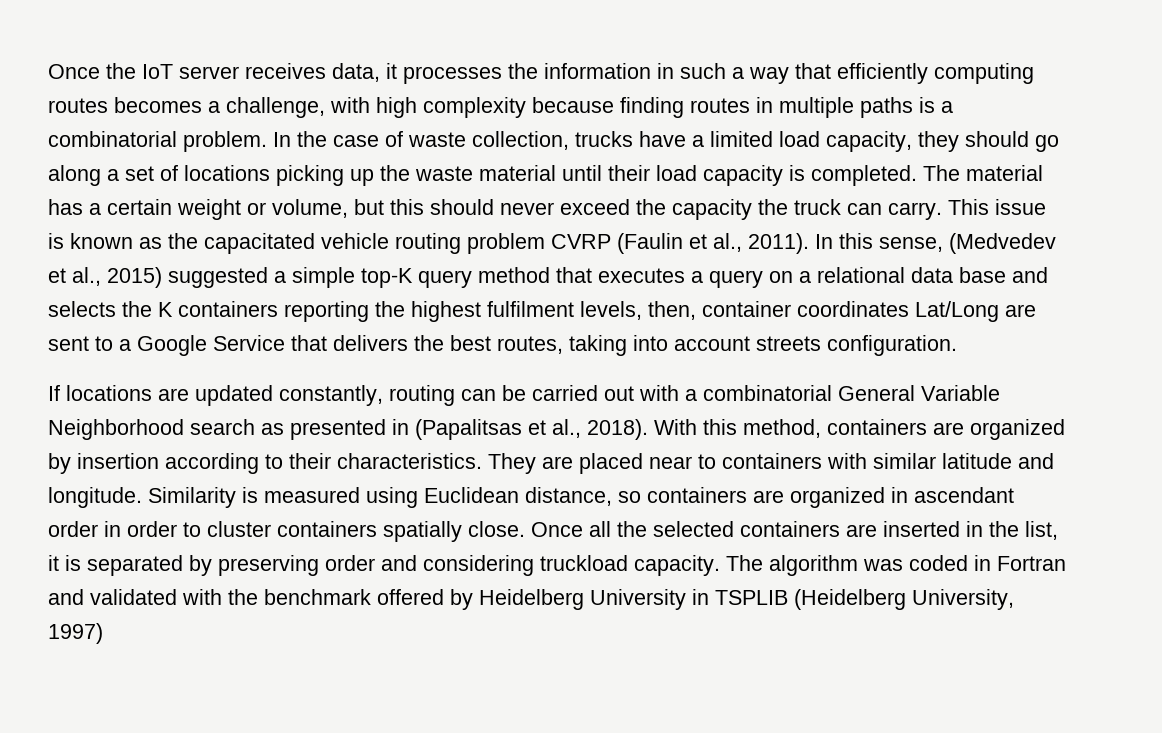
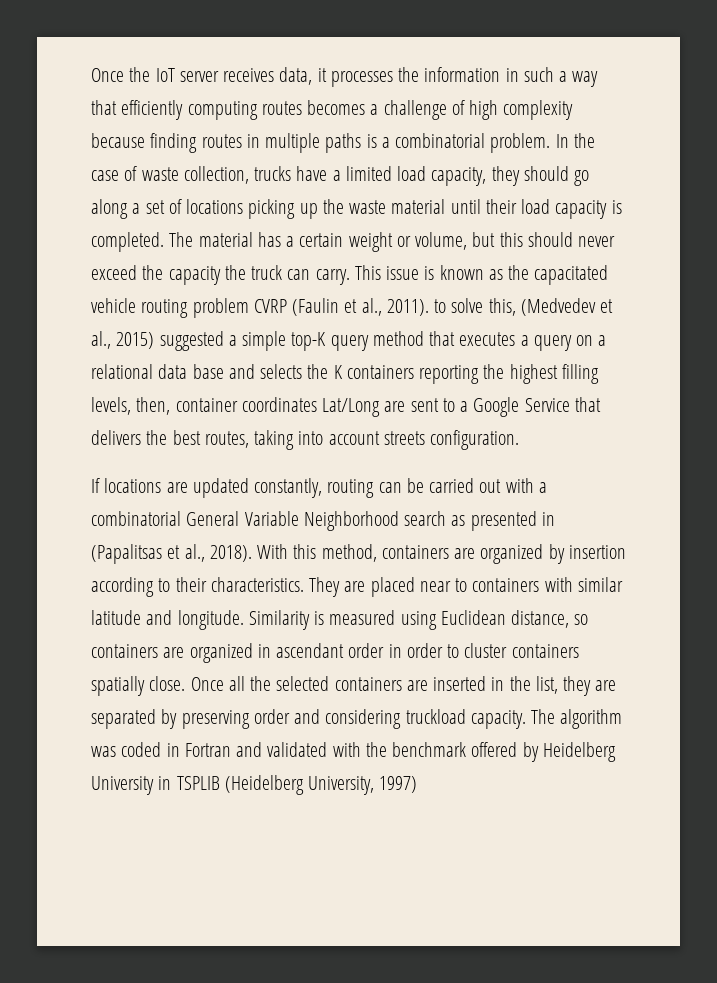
- Once the IoT server receives data, it processes the information in such a way that efficiently computing routes becomes a challenge, with high complexity because finding routes in multiple paths is a combinatorial problem.
+ Once the IoT server receives data, it processes the information in such a way that efficiently computing routes becomes a challenge of high complexity because finding routes in multiple paths is a combinatorial problem.
- This issue is known as the capacitated vehicle routing problem CVRP (Faulin et al., 2011). In this sense, (Medvedev et al., 2015) suggested a simple top-K query method that executes a query on a relational data base and selects the K containers reporting the highest fulfilment levels, then, container coordinates Lat/Long are sent to a Google Service that delivers the best routes, taking into account streets configuration.
+ This issue is known as the capacitated vehicle routing problem CVRP (Faulin et al., 2011). to solve this, (Medvedev et al., 2015) suggested a simple top-K query method that executes a query on a relational data base and selects the K containers reporting the highest filling levels, then, container coordinates Lat/Long are sent to a Google Service that delivers the best routes, taking into account streets configuration.
- Once all the selected containers are inserted in the list, it is separated by preserving order and considering truckload capacity.
+ Once all the selected containers are inserted in the list, they are separated by preserving order and considering truckload capacity.

